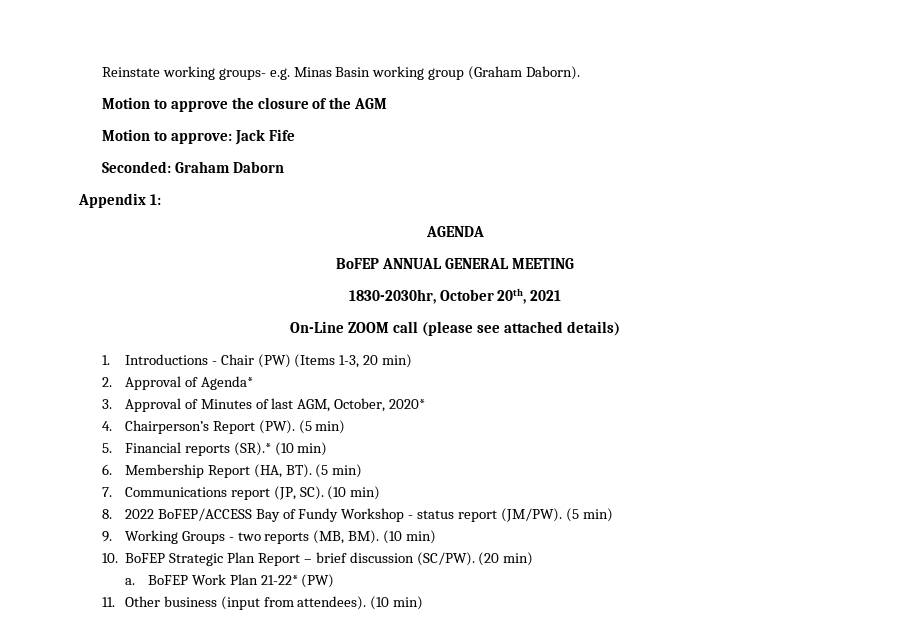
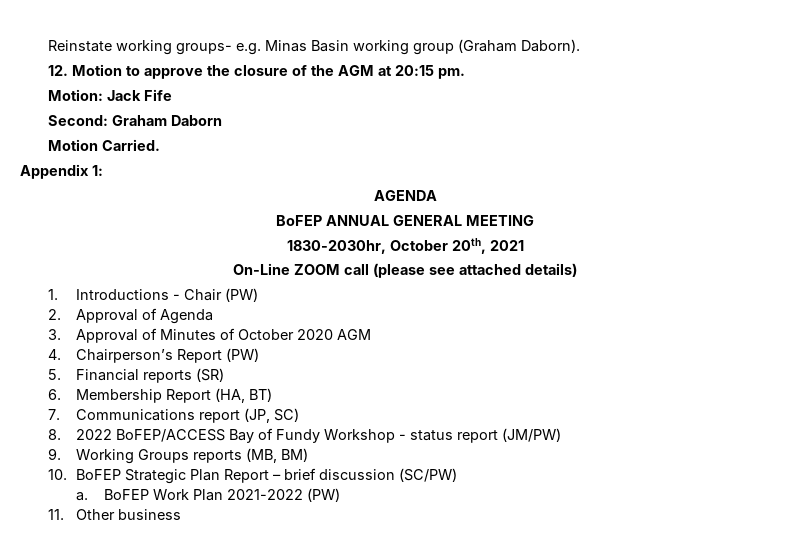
- Motion to approve the closure of the AGM
- Motion to approve: Jack Fife
+ 12. Motion to approve the closure of the AGM at 20:15 pm.
+ Motion: Jack Fife
- Seconded: Graham Daborn
+ Second: Graham Daborn
+ Motion Carried.
- 1. Introductions - Chair (PW) (Items 1-3, 20 min)
+ 1. Introductions - Chair (PW)
- 2. Approval of Agenda*
+ 2. Approval of Agenda
- 3. Approval of Minutes of last AGM, October, 2020*
+ 3. Approval of Minutes of October 2020 AGM
- 4. Chairperson’s Report (PW). (5 min)
+ 4. Chairperson’s Report (PW)
- 5. Financial reports (SR).* (10 min)
+ 5. Financial reports (SR)
- 6. Membership Report (HA, BT). (5 min)
+ 6. Membership Report (HA, BT)
- 7. Communications report (JP, SC). (10 min)
+ 7. Communications report (JP, SC)
- 8. 2022 BoFEP/ACCESS Bay of Fundy Workshop - status report (JM/PW). (5 min)
+ 8. 2022 BoFEP/ACCESS Bay of Fundy Workshop - status report (JM/PW)
- 9. Working Groups - two reports (MB, BM). (10 min)
+ 9. Working Groups reports (MB, BM)
- 10. BoFEP Strategic Plan Report – brief discussion (SC/PW). (20 min)
+ 10. BoFEP Strategic Plan Report – brief discussion (SC/PW)
- BoFEP Work Plan 21-22* (PW)
+ BoFEP Work Plan 2021-2022 (PW)
- 11. Other business (input from attendees). (10 min)
+ 11. Other business

